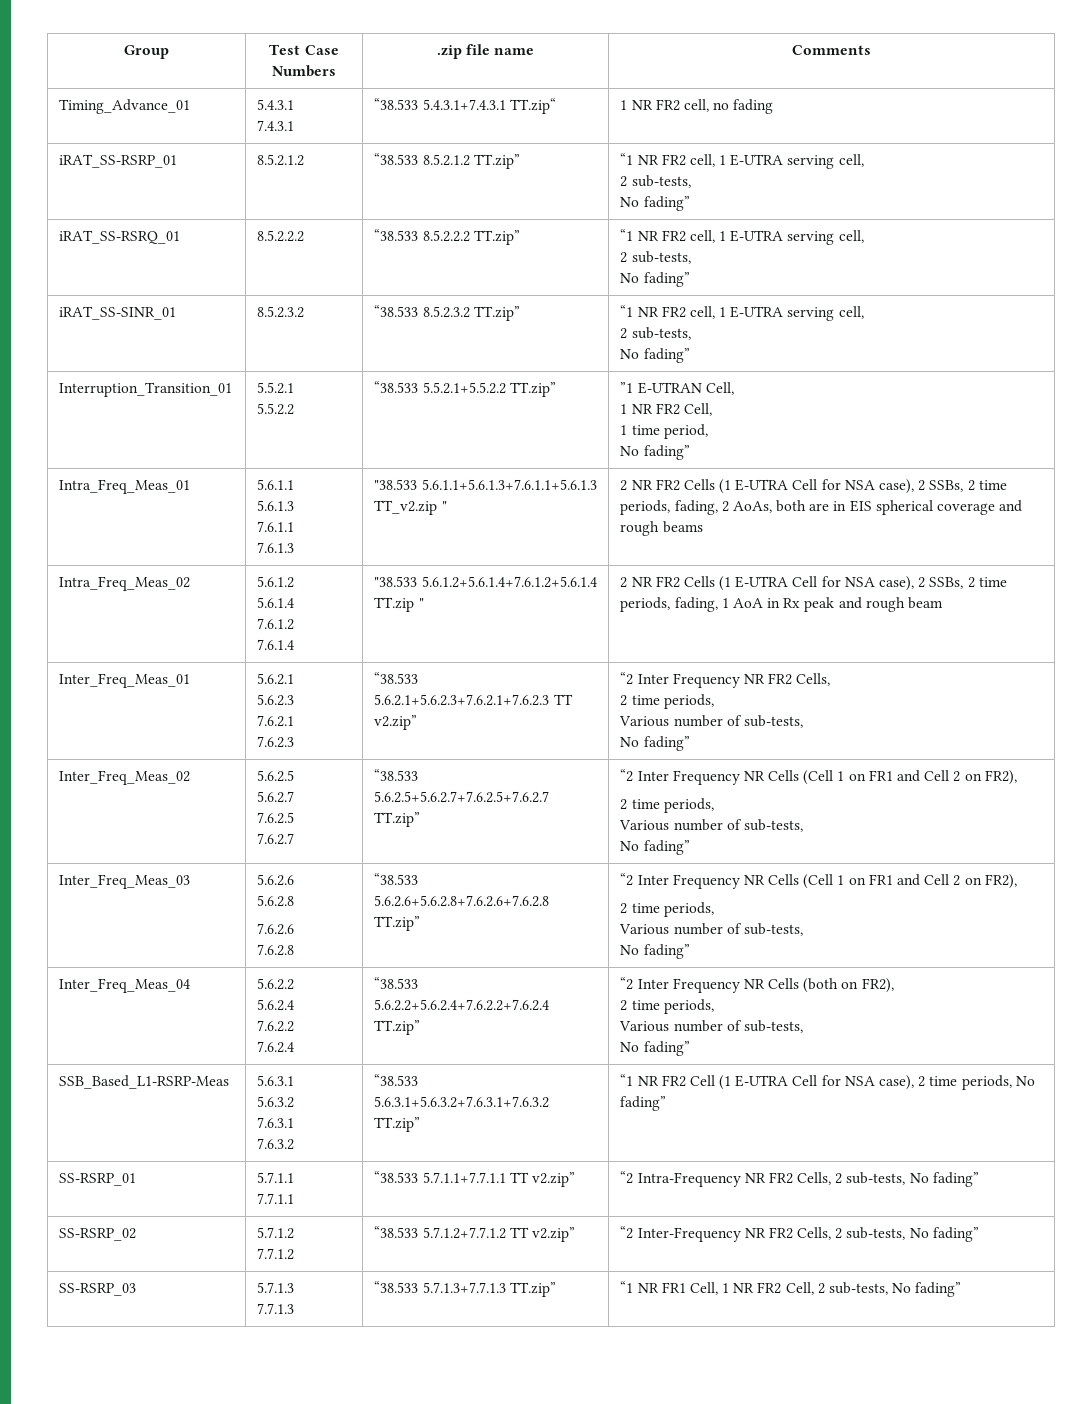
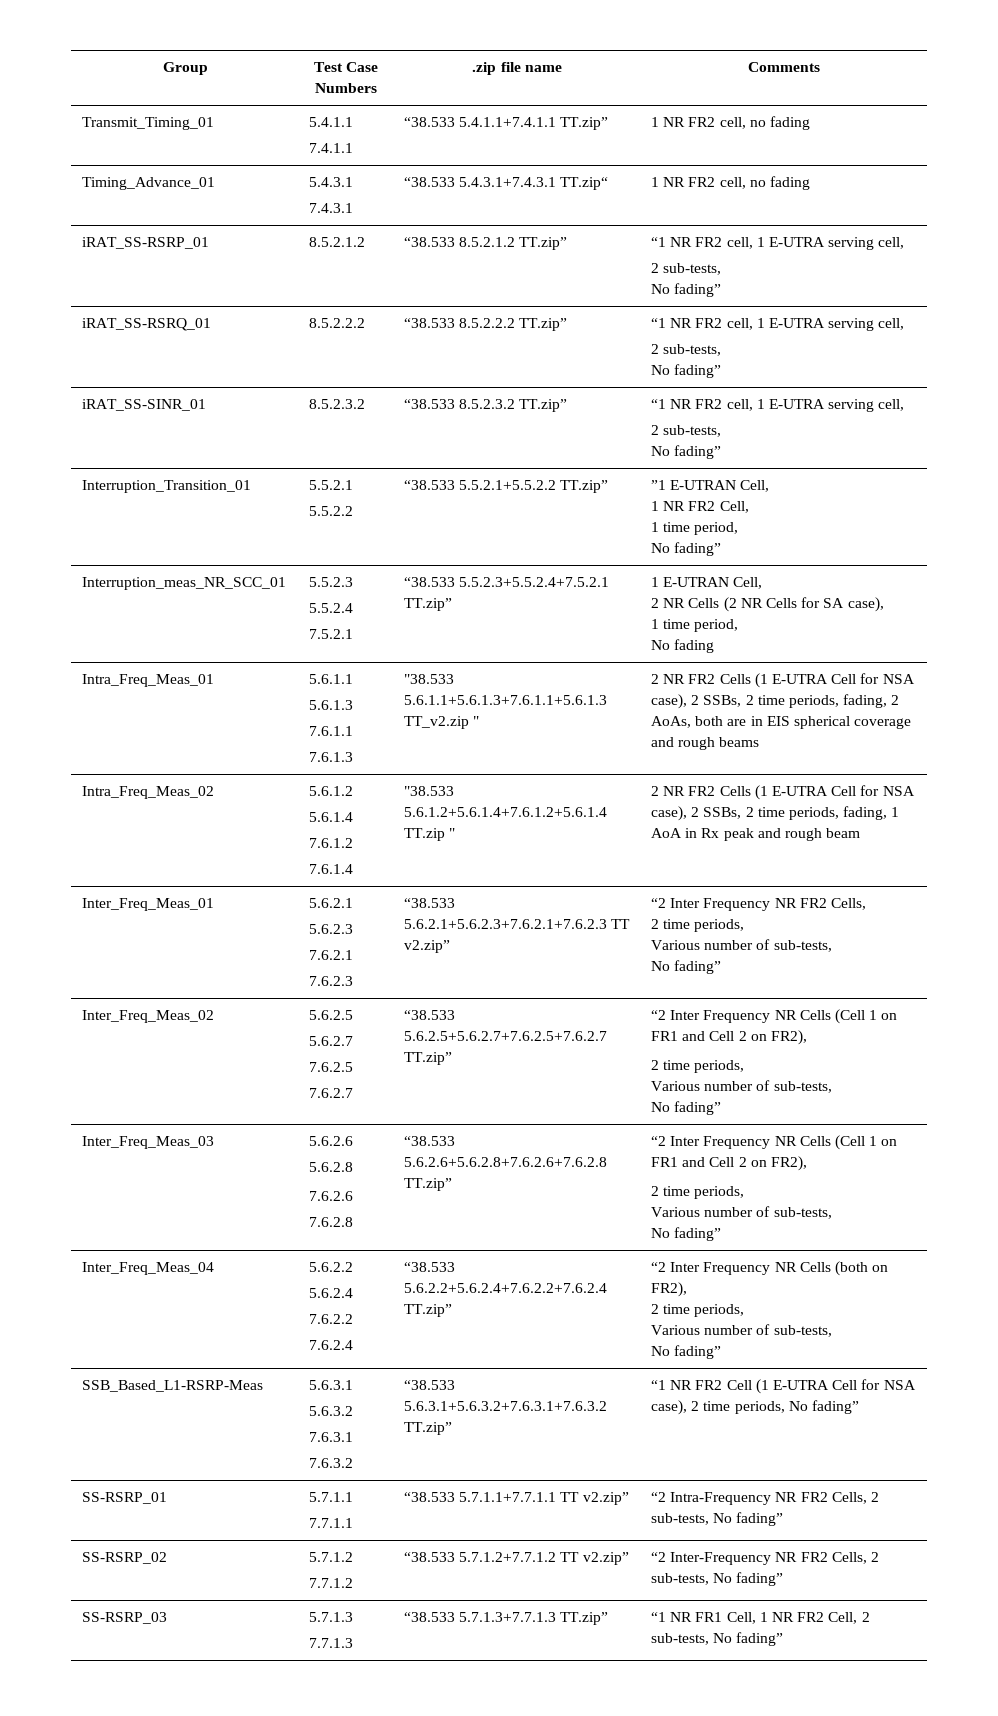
+ Transmit_Timing_01 | 5.4.1.1
+ 7.4.1.1 | “38.533 5.4.1.1+7.4.1.1 TT.zip” | 1 NR FR2 cell, no fading
+ Interruption_meas_NR_SCC_01 | 5.5.2.3
+ 5.5.2.4
+ 7.5.2.1 | “38.533 5.5.2.3+5.5.2.4+7.5.2.1 TT.zip” | 1 E-UTRAN Cell,
+ 2 NR Cells (2 NR Cells for SA case),
+ 1 time period,
+ No fading

